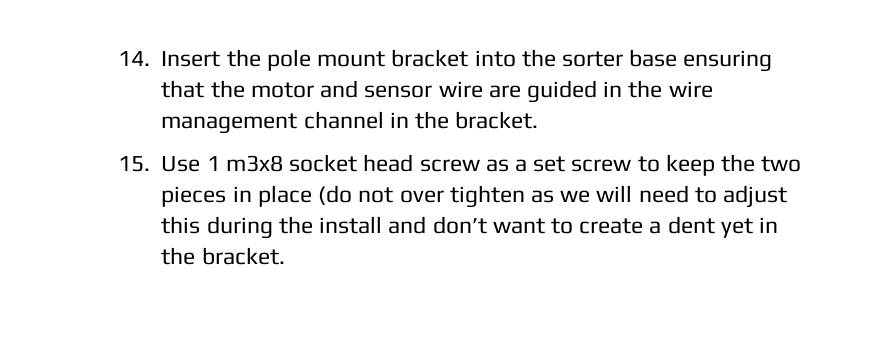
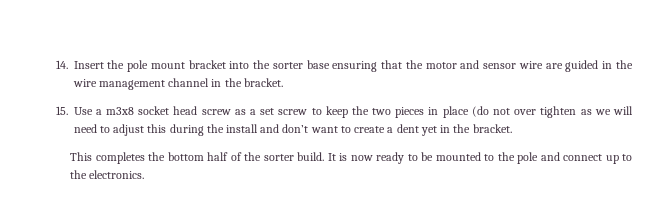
- 15. Use 1 m3x8 socket head screw as a set screw to keep the two pieces in place (do not over tighten as we will need to adjust this during the install and don’t want to create a dent yet in the bracket.
+ 15. Use a m3x8 socket head screw as a set screw to keep the two pieces in place (do not over tighten as we will need to adjust this during the install and don’t want to create a dent yet in the bracket.
+ This completes the bottom half of the sorter build. It is now ready to be mounted to the pole and connect up to the electronics.

